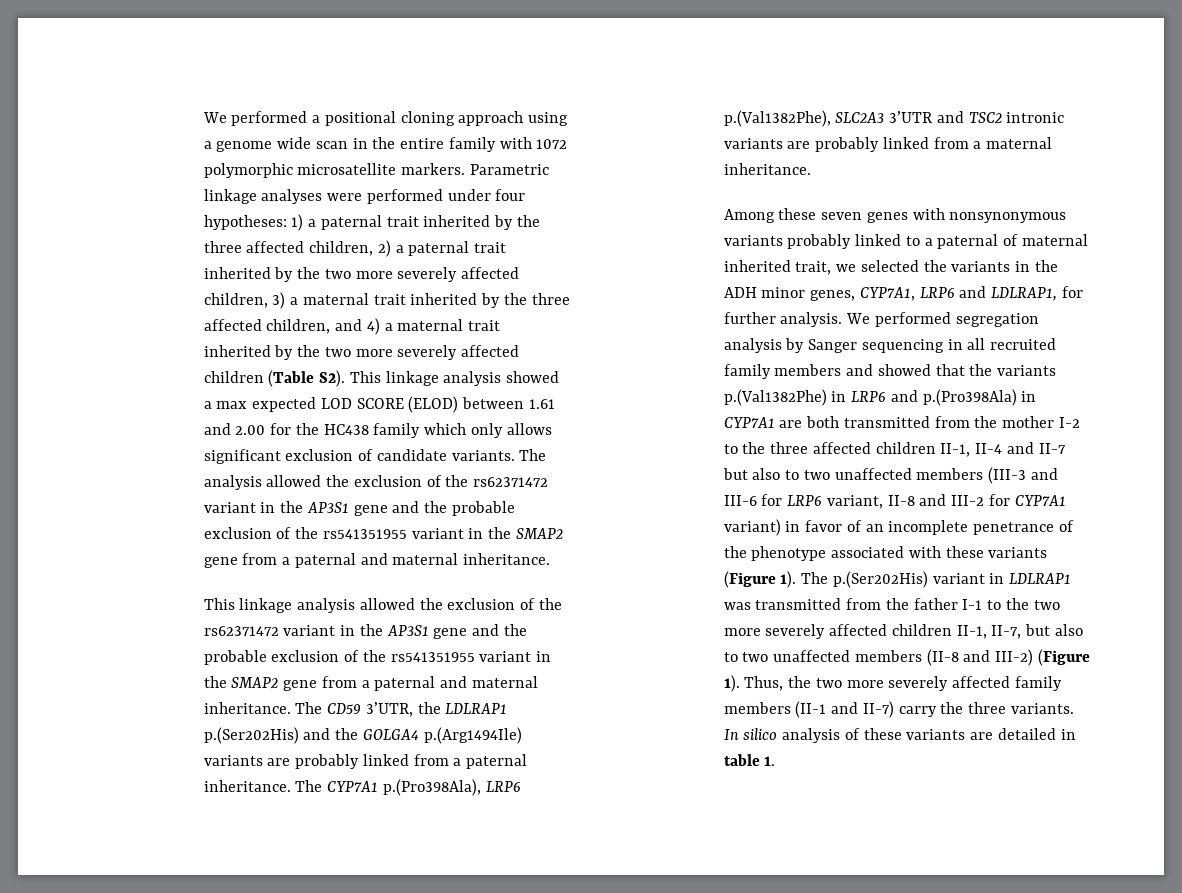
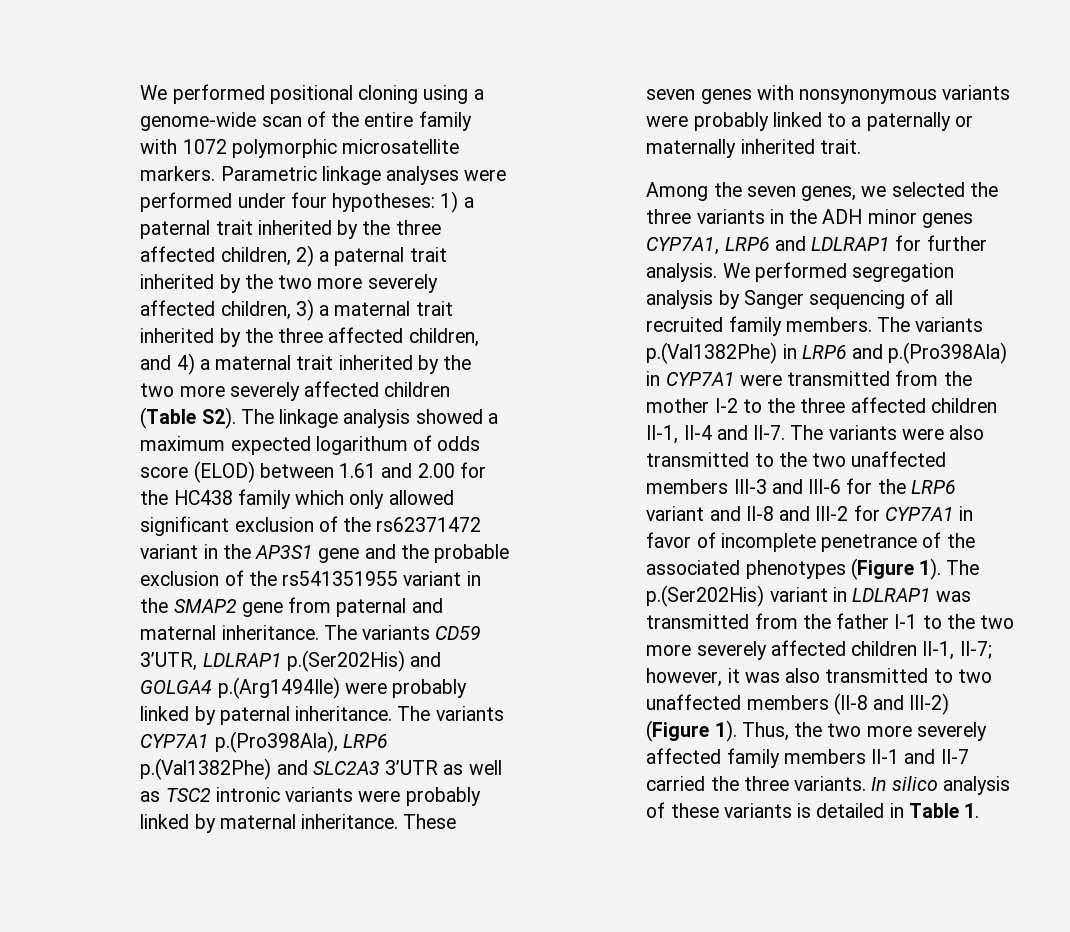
- We performed a positional cloning approach using a genome wide scan in the entire family with 1072 polymorphic microsatellite markers.
+ We performed positional cloning using a genome-wide scan of the entire family with 1072 polymorphic microsatellite markers.
- 1) a paternal trait inherited by the three affected children, 2) a paternal trait inherited by the two more severely affected children, 3) a maternal trait inherited by the three affected children, and 4) a maternal trait inherited by the two more severely affected children (Table S2). This linkage analysis showed a max expected LOD SCORE (ELOD) between 1.61 and 2.00 for the HC438 family which only allows significant exclusion of candidate variants. The analysis allowed the exclusion of the rs62371472 variant in the AP3S1 gene and the probable exclusion of the rs541351955 variant in the SMAP2 gene from a paternal and maternal inheritance.
- This linkage analysis allowed the exclusion of the rs62371472 variant in the AP3S1 gene and the probable exclusion of the rs541351955 variant in the SMAP2 gene from a paternal and maternal inheritance.
+ 1) a paternal trait inherited by the three affected children, 2) a paternal trait inherited by the two more severely affected children, 3) a maternal trait inherited by the three affected children, and 4) a maternal trait inherited by the two more severely affected children (Table S2). The linkage analysis showed a maximum expected logarithum of odds score (ELOD) between 1.61 and 2.00 for the HC438 family which only allowed significant exclusion of the rs62371472 variant in the AP3S1 gene and the probable exclusion of the rs541351955 variant in the SMAP2 gene from paternal and maternal inheritance.
- The CD59 3’UTR, the LDLRAP1 p.(Ser202His) and the GOLGA4 p.(Arg1494Ile) variants are probably linked from a paternal inheritance.
+ The variants CD59 3’UTR, LDLRAP1 p.(Ser202His) and GOLGA4 p.(Arg1494Ile) were probably linked by paternal inheritance.
- The CYP7A1 p.(Pro398Ala), LRP6 p.(Val1382Phe), SLC2A3 3’UTR and TSC2 intronic variants are probably linked from a maternal inheritance.
- Among these seven genes with nonsynonymous variants probably linked to a paternal of maternal inherited trait, we selected the variants in the ADH minor genes, CYP7A1, LRP6 and LDLRAP1, for further analysis.
+ The variants CYP7A1 p.(Pro398Ala), LRP6 p.(Val1382Phe) and SLC2A3 3’UTR as well as TSC2 intronic variants were probably linked by maternal inheritance. These seven genes with nonsynonymous variants were probably linked to a paternally or maternally inherited trait.
+ Among the seven genes, we selected the three variants in the ADH minor genes CYP7A1, LRP6 and LDLRAP1 for further analysis.
- We performed segregation analysis by Sanger sequencing in all recruited family members and showed that the variants p.(Val1382Phe) in LRP6 and p.(Pro398Ala) in CYP7A1 are both transmitted from the mother I-2 to the three affected children II-1, II-4 and II-7 but also to two unaffected members (III-3 and III-6 for LRP6 variant, II-8 and III-2 for CYP7A1 variant) in favor of an incomplete penetrance of the phenotype associated with these variants (Figure 1).
+ We performed segregation analysis by Sanger sequencing of all recruited family members. The variants p.(Val1382Phe) in LRP6 and p.(Pro398Ala) in CYP7A1 were transmitted from the mother I-2 to the three affected children II-1, II-4 and II-7. The variants were also transmitted to the two unaffected members III-3 and III-6 for the LRP6 variant and II-8 and III-2 for CYP7A1 in favor of incomplete penetrance of the associated phenotypes (Figure 1).
- The p.(Ser202His) variant in LDLRAP1 was transmitted from the father I-1 to the two more severely affected children II-1, II-7, but also to two unaffected members (II-8 and III-2) (Figure 1).
+ The p.(Ser202His) variant in LDLRAP1 was transmitted from the father I-1 to the two more severely affected children II-1, II-7; however, it was also transmitted to two unaffected members (II-8 and III-2) (Figure 1).
- Thus, the two more severely affected family members (II-1 and II-7) carry the three variants.
+ Thus, the two more severely affected family members II-1 and II-7 carried the three variants.
- In silico analysis of these variants are detailed in table 1.
+ In silico analysis of these variants is detailed in Table 1.

